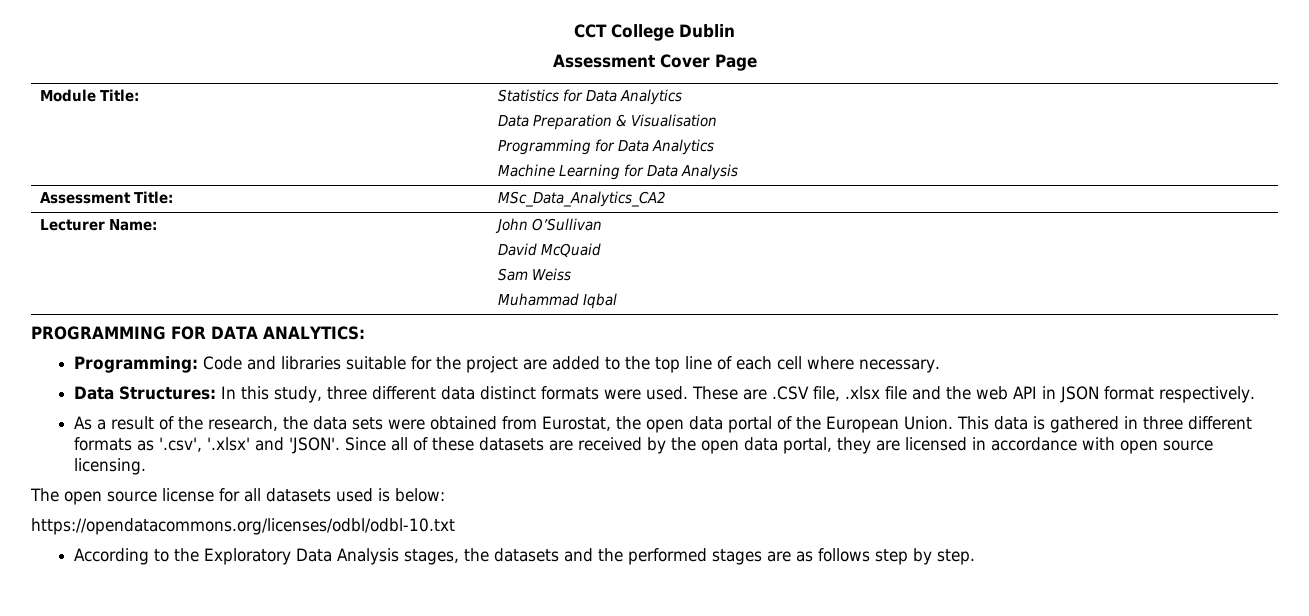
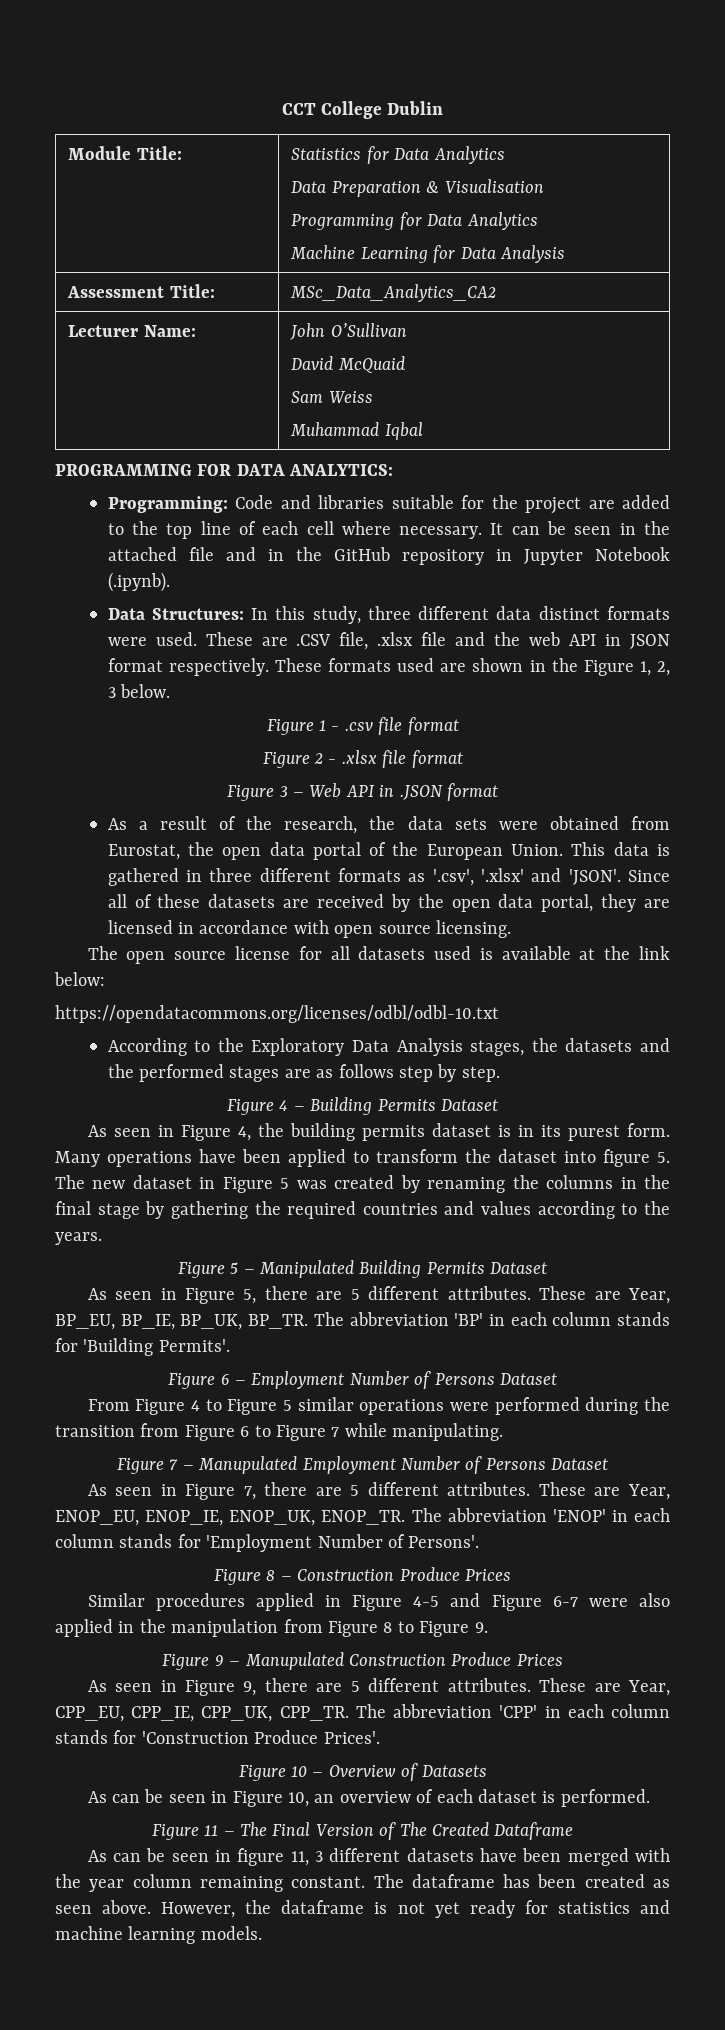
- Assessment Cover Page
+ It can be seen in the attached file and in the GitHub repository in Jupyter Notebook (.ipynb).
+ These formats used are shown in the Figure 1, 2, 3 below.
+ Figure 1 - .csv file format
+ Figure 2 - .xlsx file format
+ Figure 3 – Web API in .JSON format
- The open source license for all datasets used is below:
+ The open source license for all datasets used is available at the link below:
+ Figure 4 – Building Permits Dataset
+ As seen in Figure 4, the building permits dataset is in its purest form. Many operations have been applied to transform the dataset into figure 5. The new dataset in Figure 5 was created by renaming the columns in the final stage by gathering the required countries and values according to the years.
+ Figure 5 – Manipulated Building Permits Dataset
+ As seen in Figure 5, there are 5 different attributes. These are Year, BP_EU, BP_IE, BP_UK, BP_TR. The abbreviation 'BP' in each column stands for 'Building Permits'.
+ Figure 6 – Employment Number of Persons Dataset
+ From Figure 4 to Figure 5 similar operations were performed during the transition from Figure 6 to Figure 7 while manipulating.
+ Figure 7 – Manupulated Employment Number of Persons Dataset
+ As seen in Figure 7, there are 5 different attributes. These are Year, ENOP_EU, ENOP_IE, ENOP_UK, ENOP_TR. The abbreviation 'ENOP' in each column stands for 'Employment Number of Persons'.
+ Figure 8 – Construction Produce Prices
+ Similar procedures applied in Figure 4-5 and Figure 6-7 were also applied in the manipulation from Figure 8 to Figure 9.
+ Figure 9 – Manupulated Construction Produce Prices
+ As seen in Figure 9, there are 5 different attributes. These are Year, CPP_EU, CPP_IE, CPP_UK, CPP_TR. The abbreviation 'CPP' in each column stands for 'Construction Produce Prices'.
+ Figure 10 – Overview of Datasets
+ As can be seen in Figure 10, an overview of each dataset is performed.
+ Figure 11 – The Final Version of The Created Dataframe
+ As can be seen in figure 11, 3 different datasets have been merged with the year column remaining constant. The dataframe has been created as seen above. However, the dataframe is not yet ready for statistics and machine learning models.

